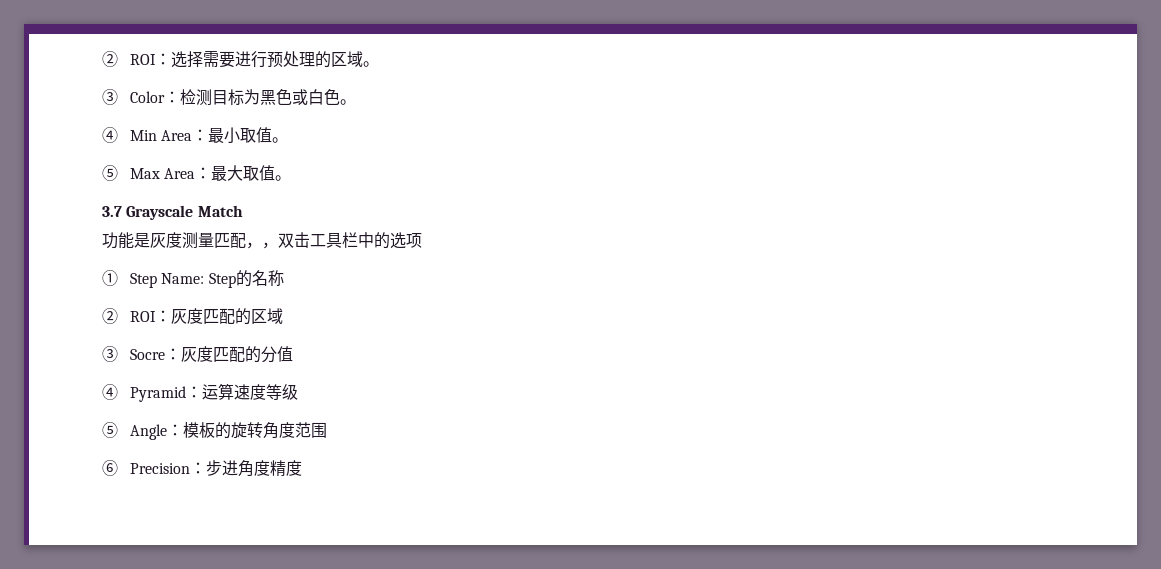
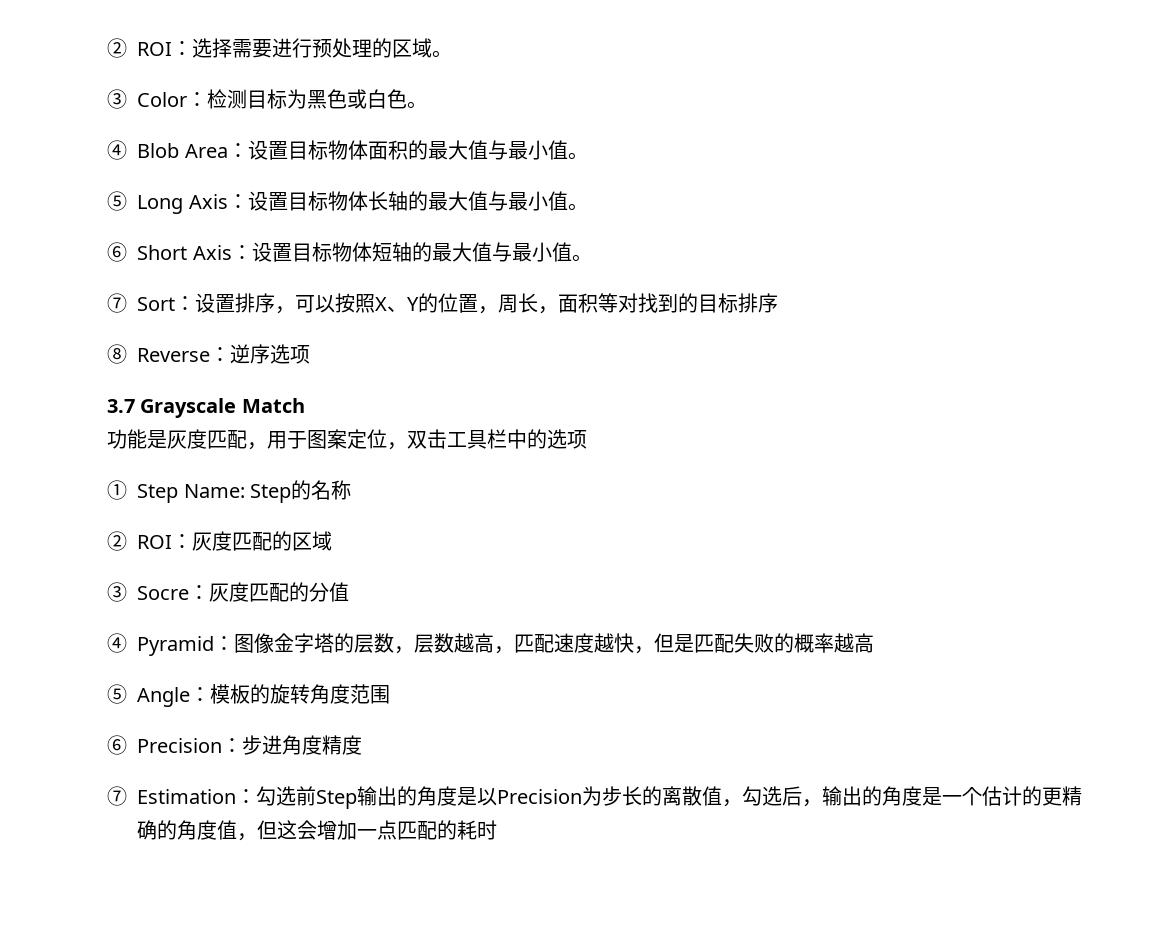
- ④ Min Area：最小取值。
- ⑤ Max Area：最大取值。
+ ④ Blob Area：设置目标物体面积的最大值与最小值。
+ ⑤ Long Axis：设置目标物体长轴的最大值与最小值。
+ ⑥ Short Axis：设置目标物体短轴的最大值与最小值。
+ ⑦ Sort：设置排序，可以按照X、Y的位置，周长，面积等对找到的目标排序
+ ⑧ Reverse：逆序选项
- 功能是灰度测量匹配，，双击工具栏中的选项
+ 功能是灰度匹配，用于图案定位，双击工具栏中的选项
- ④ Pyramid：运算速度等级
+ ④ Pyramid：图像金字塔的层数，层数越高，匹配速度越快，但是匹配失败的概率越高
+ ⑦ Estimation：勾选前Step输出的角度是以Precision为步长的离散值，勾选后，输出的角度是一个估计的更精确的角度值，但这会增加一点匹配的耗时

